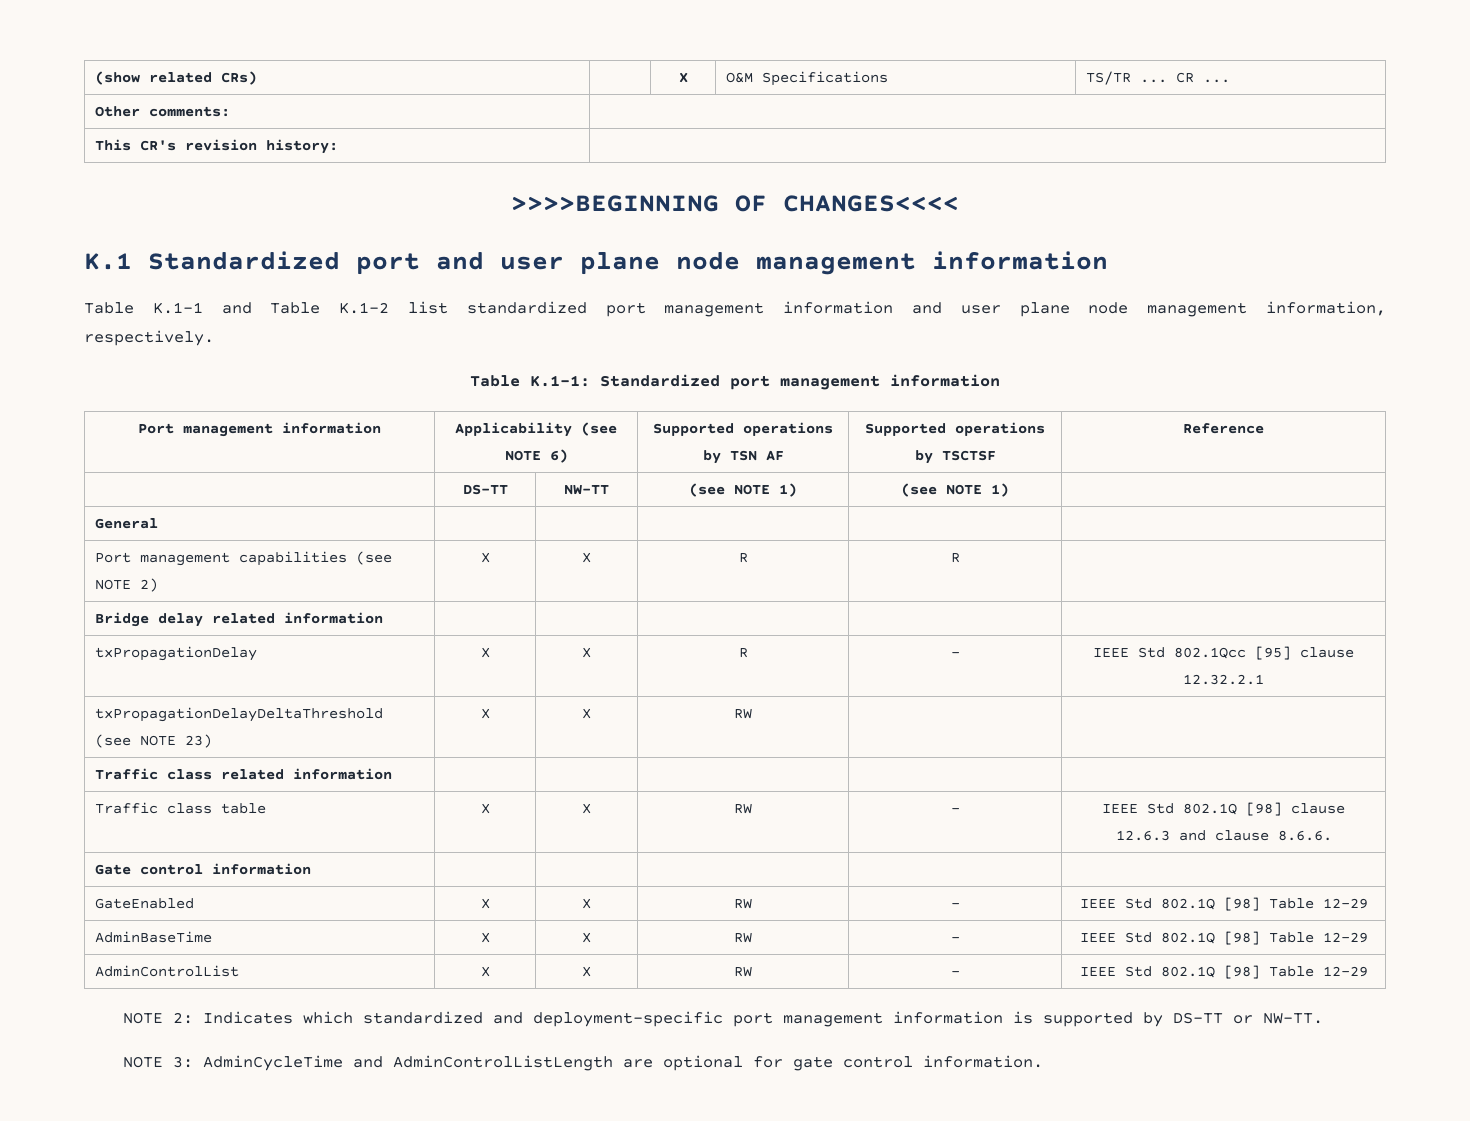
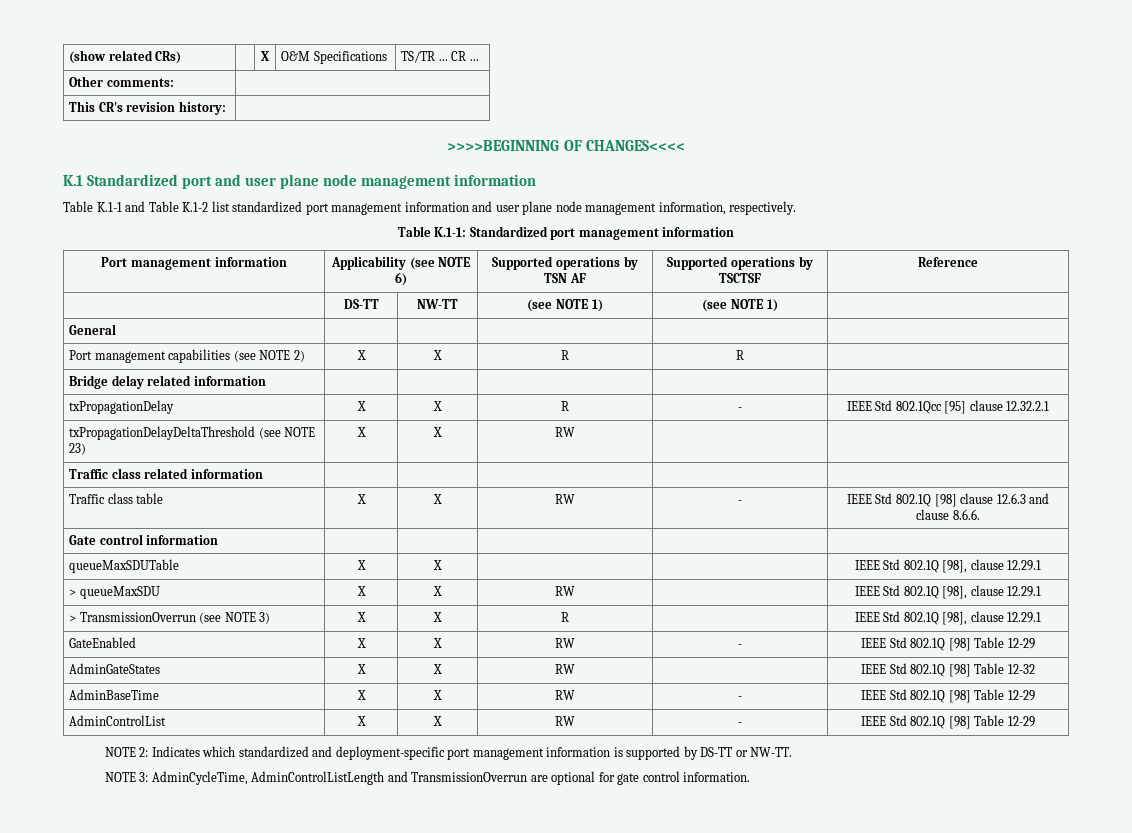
+ queueMaxSDUTable | X | X | | | IEEE Std 802.1Q [98], clause 12.29.1
+ > queueMaxSDU | X | X | RW | | IEEE Std 802.1Q [98], clause 12.29.1
+ > TransmissionOverrun (see NOTE 3) | X | X | R | | IEEE Std 802.1Q [98], clause 12.29.1
+ AdminGateStates | X | X | RW | | IEEE Std 802.1Q [98] Table 12-32
- NOTE 3: AdminCycleTime and AdminControlListLength are optional for gate control information.
+ NOTE 3: AdminCycleTime, AdminControlListLength and TransmissionOverrun are optional for gate control information.

